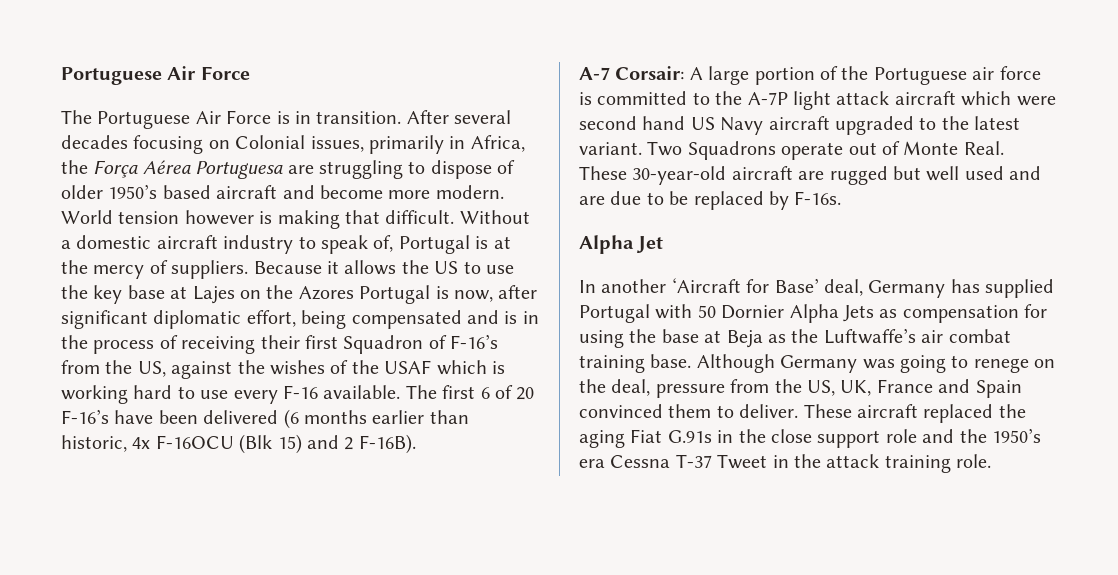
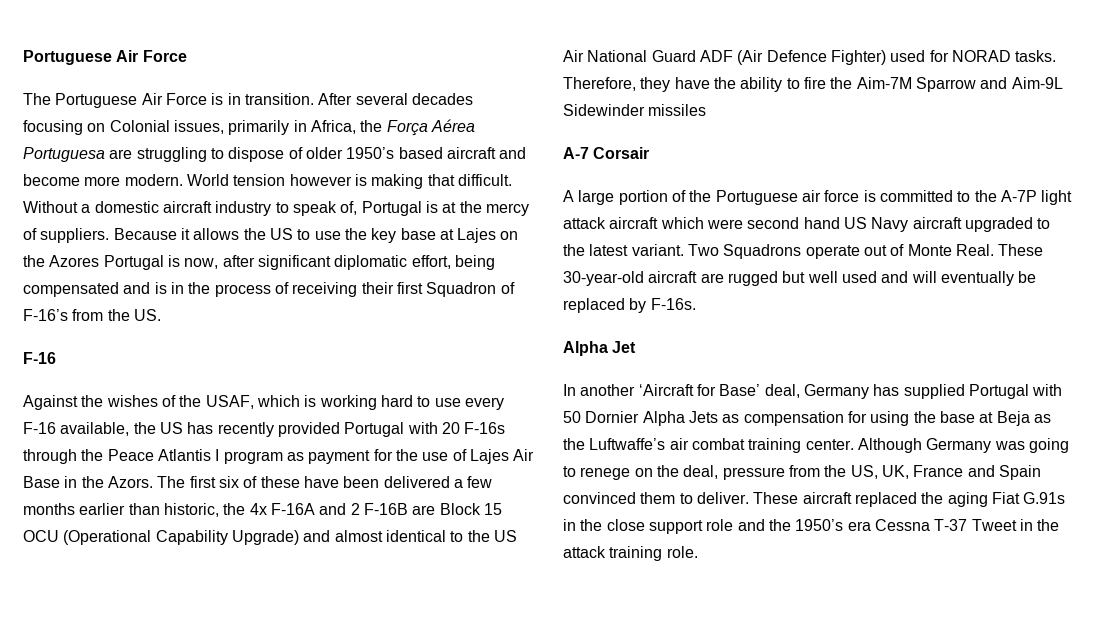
- Because it allows the US to use the key base at Lajes on the Azores Portugal is now, after significant diplomatic effort, being compensated and is in the process of receiving their first Squadron of F-16’s from the US, against the wishes of the USAF which is working hard to use every F-16 available. The first 6 of 20 F-16’s have been delivered (6 months earlier than historic, 4x F-16OCU (Blk 15) and 2 F-16B).
+ Because it allows the US to use the key base at Lajes on the Azores Portugal is now, after significant diplomatic effort, being compensated and is in the process of receiving their first Squadron of F-16’s from the US.
+ F-16
+ Against the wishes of the USAF, which is working hard to use every F-16 available, the US has recently provided Portugal with 20 F-16s through the Peace Atlantis I program as payment for the use of Lajes Air Base in the Azors. The first six of these have been delivered a few months earlier than historic, the 4x F-16A and 2 F-16B are Block 15 OCU (Operational Capability Upgrade) and almost identical to the US Air National Guard ADF (Air Defence Fighter) used for NORAD tasks. Therefore, they have the ability to fire the Aim-7M Sparrow and Aim-9L Sidewinder missiles
- A-7 Corsair: A large portion of the Portuguese air force is committed to the A-7P light attack aircraft which were second hand US Navy aircraft upgraded to the latest variant.
+ A-7 Corsair
+ A large portion of the Portuguese air force is committed to the A-7P light attack aircraft which were second hand US Navy aircraft upgraded to the latest variant.
- These 30-year-old aircraft are rugged but well used and are due to be replaced by F-16s.
+ These 30-year-old aircraft are rugged but well used and will eventually be replaced by F-16s.
- In another ‘Aircraft for Base’ deal, Germany has supplied Portugal with 50 Dornier Alpha Jets as compensation for using the base at Beja as the Luftwaffe’s air combat training base.
+ In another ‘Aircraft for Base’ deal, Germany has supplied Portugal with 50 Dornier Alpha Jets as compensation for using the base at Beja as the Luftwaffe’s air combat training center.

